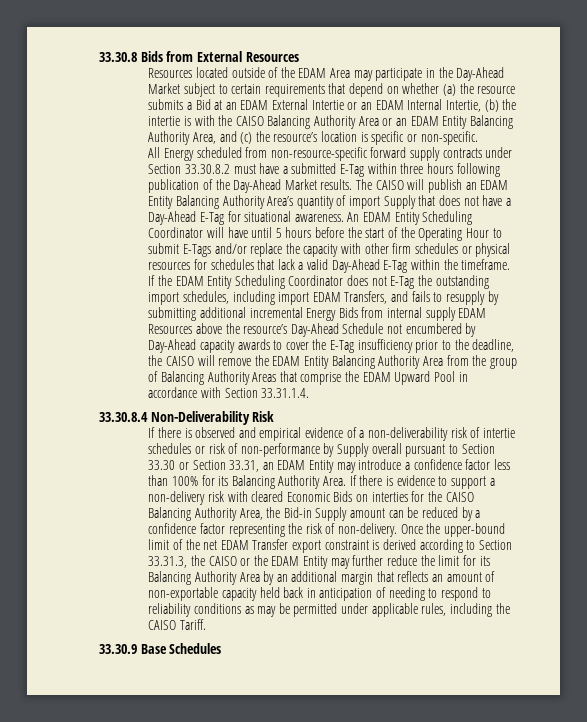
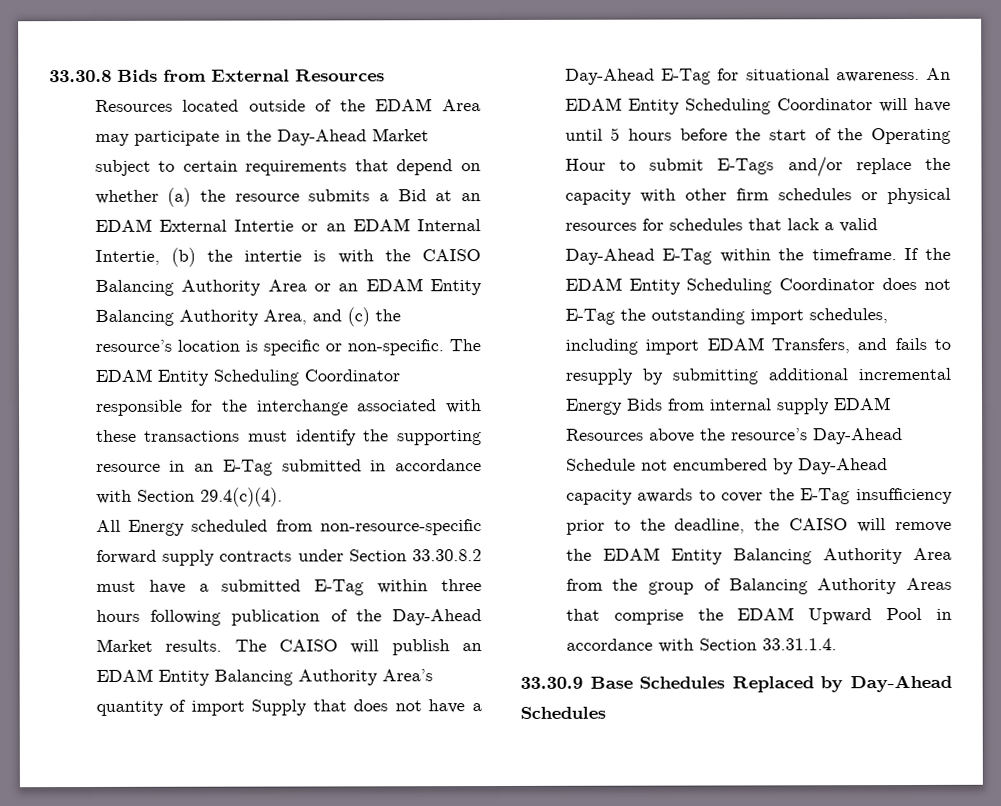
+ The EDAM Entity Scheduling Coordinator responsible for the interchange associated with these transactions must identify the supporting resource in an E-Tag submitted in accordance with Section 29.4(c)(4).
- 33.30.8.4 Non-Deliverability Risk
- If there is observed and empirical evidence of a non-deliverability risk of intertie schedules or risk of non-performance by Supply overall pursuant to Section 33.30 or Section 33.31, an EDAM Entity may introduce a confidence factor less than 100% for its Balancing Authority Area. If there is evidence to support a non-delivery risk with cleared Economic Bids on interties for the CAISO Balancing Authority Area, the Bid-in Supply amount can be reduced by a confidence factor representing the risk of non-delivery. Once the upper-bound limit of the net EDAM Transfer export constraint is derived according to Section 33.31.3, the CAISO or the EDAM Entity may further reduce the limit for its Balancing Authority Area by an additional margin that reflects an amount of non-exportable capacity held back in anticipation of needing to respond to reliability conditions as may be permitted under applicable rules, including the CAISO Tariff.
- 33.30.9 Base Schedules
+ 33.30.9 Base Schedules Replaced by Day-Ahead Schedules

